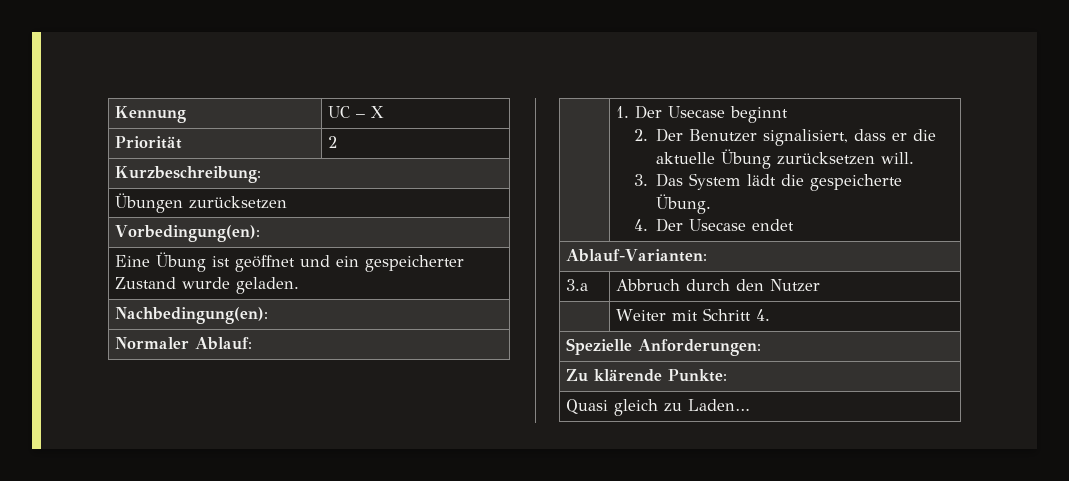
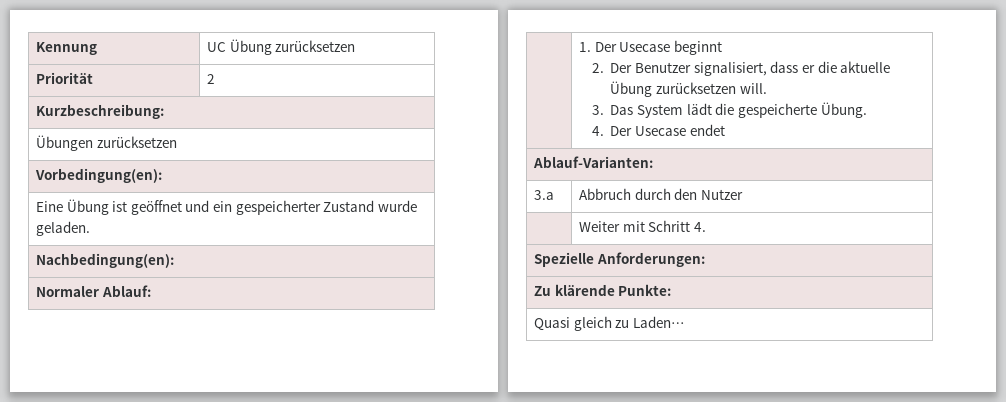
- Kennung | UC – X
+ Kennung | UC Übung zurücksetzen

